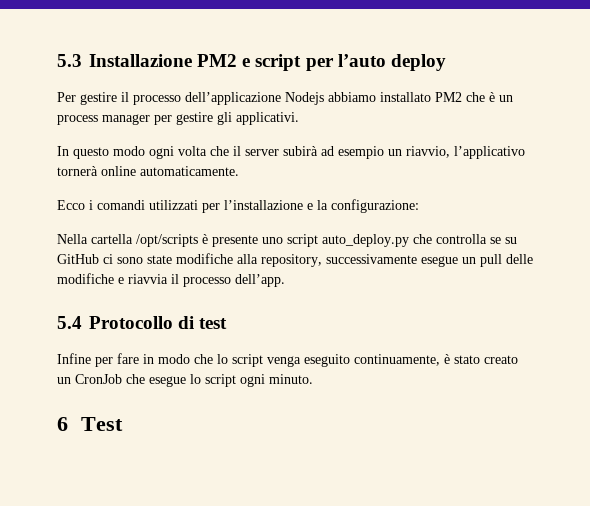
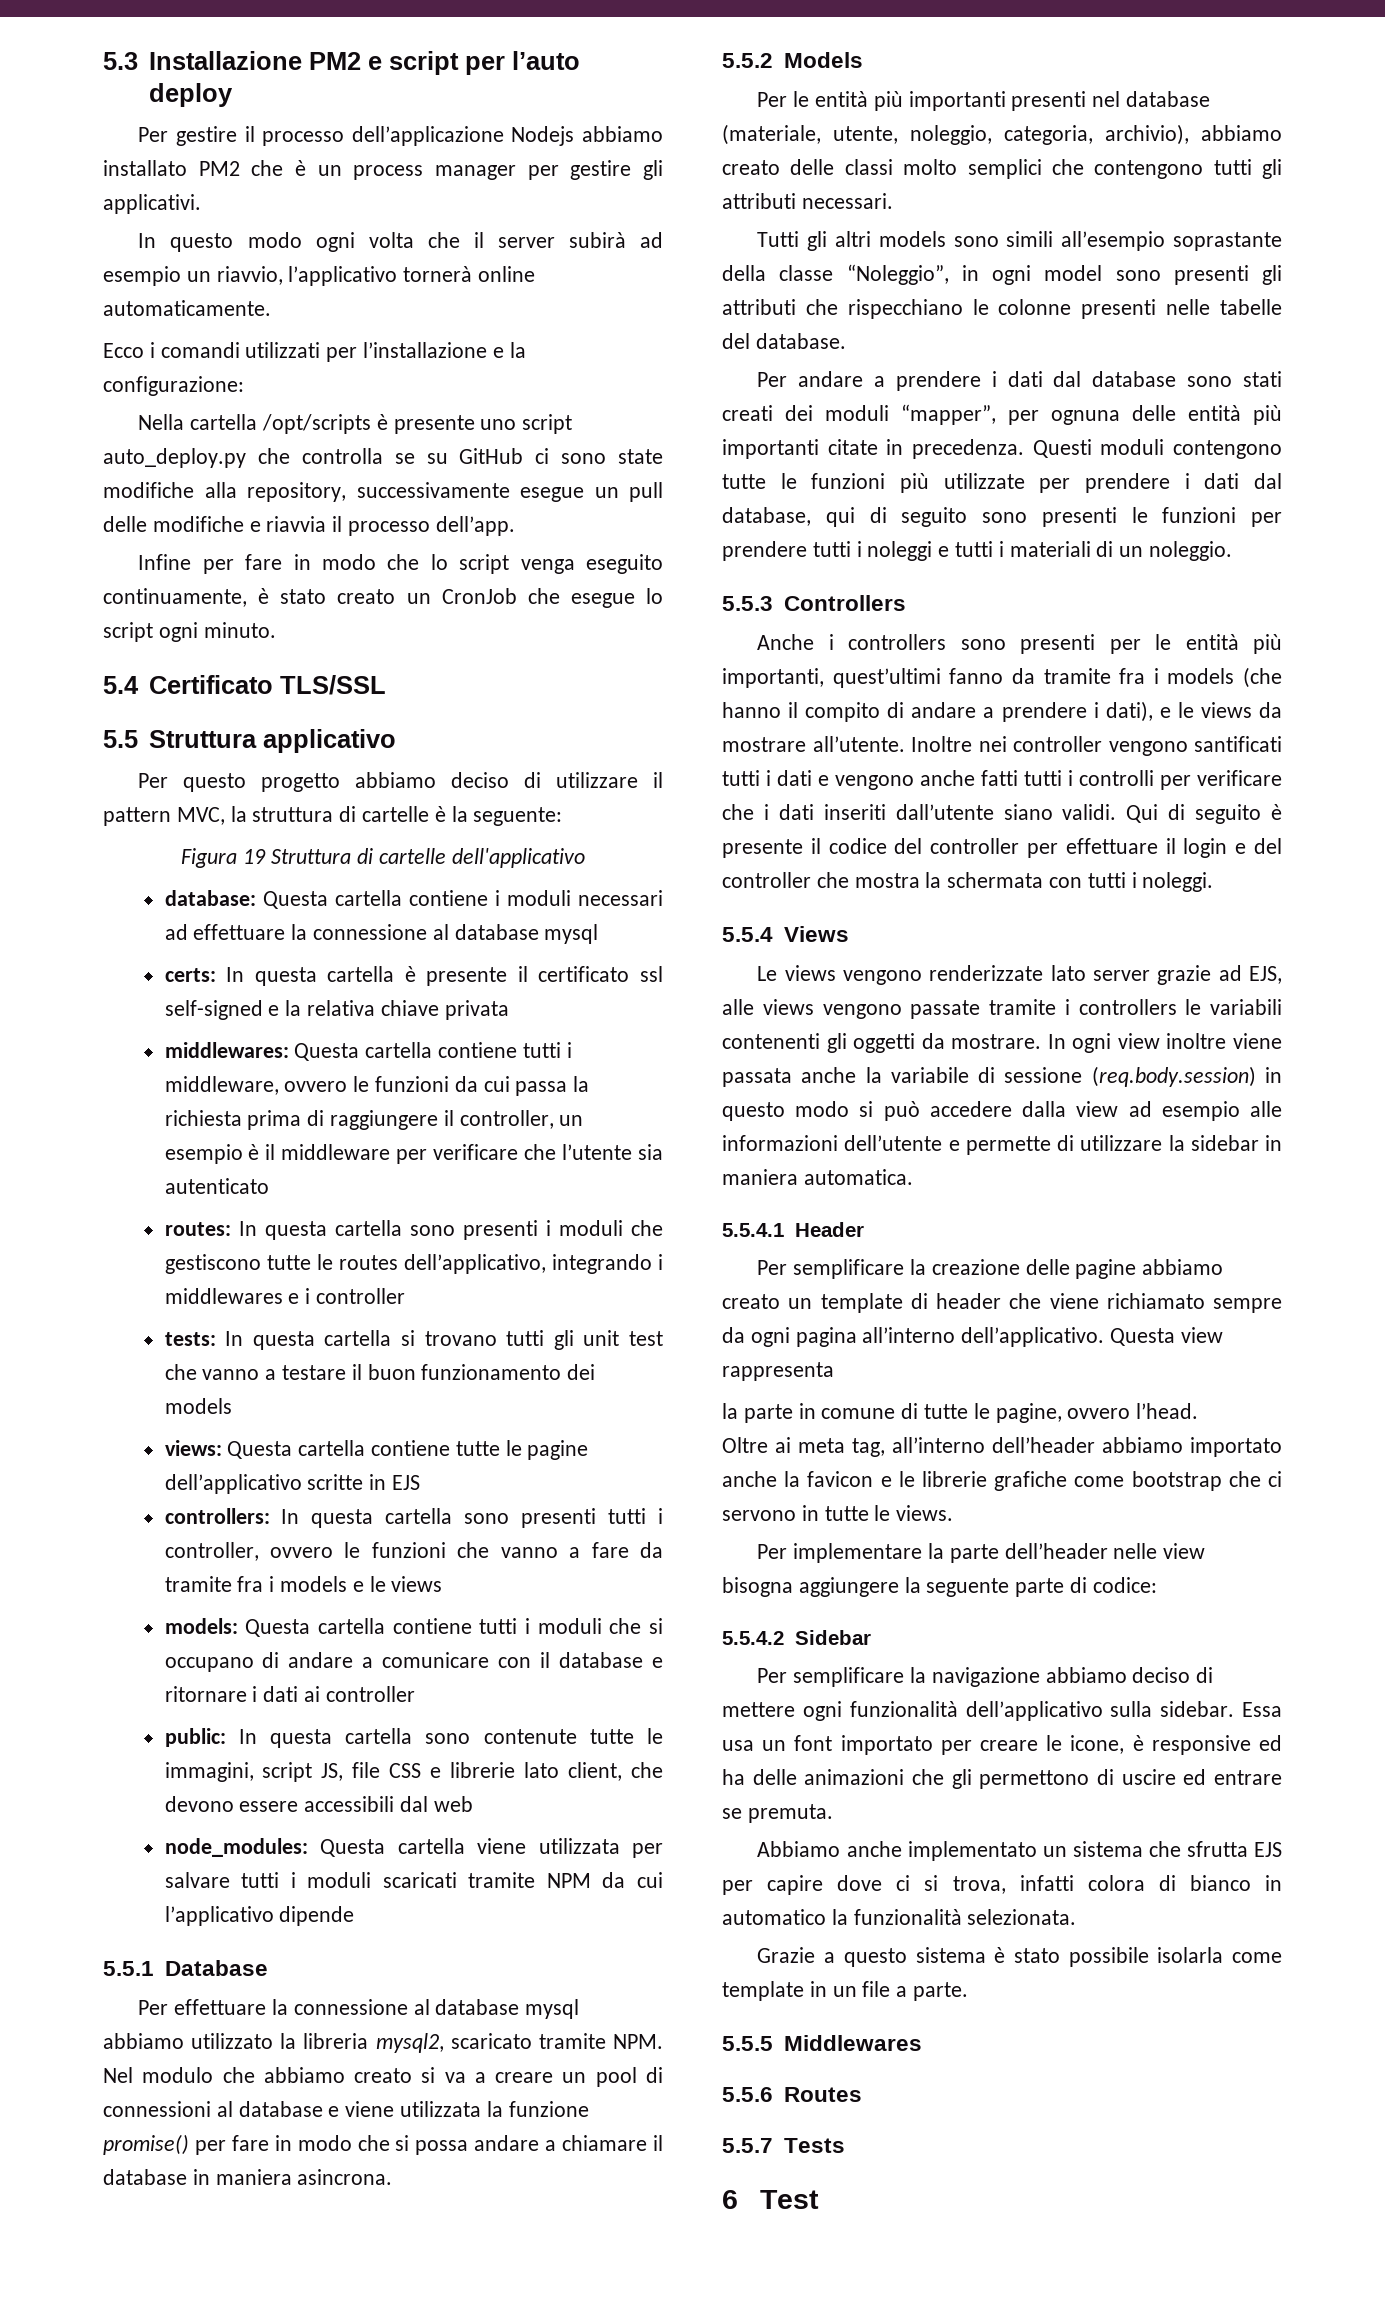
- 5.4 Protocollo di test
+ 5.4 Certificato TLS/SSL
+ 5.5 Struttura applicativo
+ Per questo progetto abbiamo deciso di utilizzare il pattern MVC, la struttura di cartelle è la seguente:
+ Figura 19 Struttura di cartelle dell'applicativo
+ database: Questa cartella contiene i moduli necessari ad effettuare la connessione al database mysql
+ certs: In questa cartella è presente il certificato ssl self-signed e la relativa chiave privata
+ middlewares: Questa cartella contiene tutti i middleware, ovvero le funzioni da cui passa la richiesta prima di raggiungere il controller, un esempio è il middleware per verificare che l’utente sia autenticato
+ routes: In questa cartella sono presenti i moduli che gestiscono tutte le routes dell’applicativo, integrando i middlewares e i controller
+ tests: In questa cartella si trovano tutti gli unit test che vanno a testare il buon funzionamento dei models
+ views: Questa cartella contiene tutte le pagine dell’applicativo scritte in EJS
+ controllers: In questa cartella sono presenti tutti i controller, ovvero le funzioni che vanno a fare da tramite fra i models e le views
+ models: Questa cartella contiene tutti i moduli che si occupano di andare a comunicare con il database e ritornare i dati ai controller
+ public: In questa cartella sono contenute tutte le immagini, script JS, file CSS e librerie lato client, che devono essere accessibili dal web
+ node_modules: Questa cartella viene utilizzata per salvare tutti i moduli scaricati tramite NPM da cui l’applicativo dipende
+ 5.5.1 Database
+ Per effettuare la connessione al database mysql abbiamo utilizzato la libreria mysql2, scaricato tramite NPM. Nel modulo che abbiamo creato si va a creare un pool di connessioni al database e viene utilizzata la funzione promise() per fare in modo che si possa andare a chiamare il database in maniera asincrona.
+ 5.5.2 Models
+ Per le entità più importanti presenti nel database (materiale, utente, noleggio, categoria, archivio), abbiamo creato delle classi molto semplici che contengono tutti gli attributi necessari.
+ Tutti gli altri models sono simili all’esempio soprastante della classe “Noleggio”, in ogni model sono presenti gli attributi che rispecchiano le colonne presenti nelle tabelle del database.
+ Per andare a prendere i dati dal database sono stati creati dei moduli “mapper”, per ognuna delle entità più importanti citate in precedenza. Questi moduli contengono tutte le funzioni più utilizzate per prendere i dati dal database, qui di seguito sono presenti le funzioni per prendere tutti i noleggi e tutti i materiali di un noleggio.
+ 5.5.3 Controllers
+ Anche i controllers sono presenti per le entità più importanti, quest’ultimi fanno da tramite fra i models (che hanno il compito di andare a prendere i dati), e le views da mostrare all’utente. Inoltre nei controller vengono santificati tutti i dati e vengono anche fatti tutti i controlli per verificare che i dati inseriti dall’utente siano validi. Qui di seguito è presente il codice del controller per effettuare il login e del controller che mostra la schermata con tutti i noleggi.
+ 5.5.4 Views
+ Le views vengono renderizzate lato server grazie ad EJS, alle views vengono passate tramite i controllers le variabili contenenti gli oggetti da mostrare. In ogni view inoltre viene passata anche la variabile di sessione (req.body.session) in questo modo si può accedere dalla view ad esempio alle informazioni dell’utente e permette di utilizzare la sidebar in maniera automatica.
+ 5.5.4.1 Header
+ Per semplificare la creazione delle pagine abbiamo creato un template di header che viene richiamato sempre da ogni pagina all’interno dell’applicativo. Questa view rappresenta
+ la parte in comune di tutte le pagine, ovvero l’head.
+ Oltre ai meta tag, all’interno dell’header abbiamo importato anche la favicon e le librerie grafiche come bootstrap che ci servono in tutte le views.
+ Per implementare la parte dell’header nelle view bisogna aggiungere la seguente parte di codice:
+ 5.5.4.2 Sidebar
+ Per semplificare la navigazione abbiamo deciso di mettere ogni funzionalità dell’applicativo sulla sidebar. Essa usa un font importato per creare le icone, è responsive ed ha delle animazioni che gli permettono di uscire ed entrare se premuta.
+ Abbiamo anche implementato un sistema che sfrutta EJS per capire dove ci si trova, infatti colora di bianco in automatico la funzionalità selezionata.
+ Grazie a questo sistema è stato possibile isolarla come template in un file a parte.
+ 5.5.5 Middlewares
+ 5.5.6 Routes
+ 5.5.7 Tests

